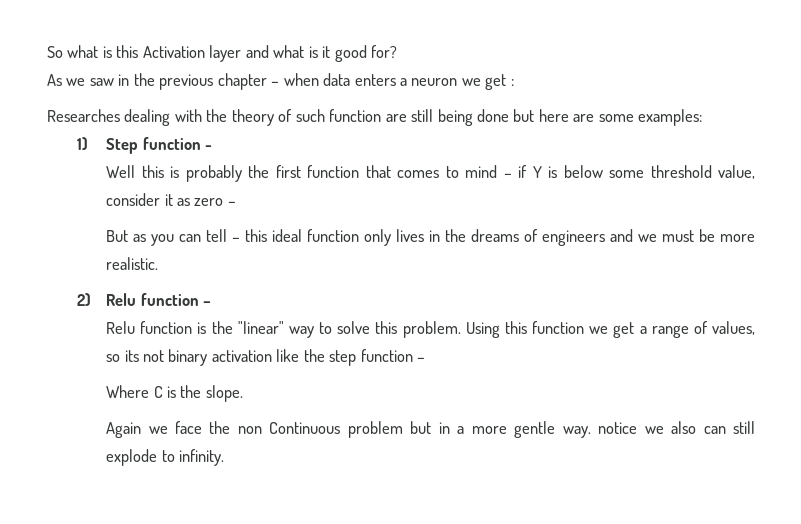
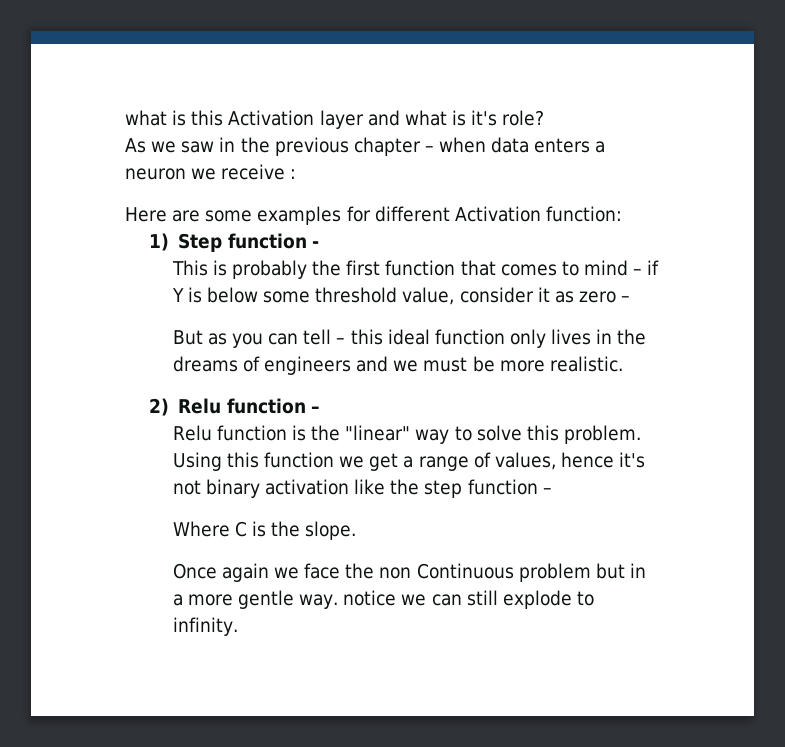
- So what is this Activation layer and what is it good for?
+ what is this Activation layer and what is it's role?
- As we saw in the previous chapter – when data enters a neuron we get :
+ As we saw in the previous chapter – when data enters a neuron we receive :
- Researches dealing with the theory of such function are still being done but here are some examples:
+ Here are some examples for different Activation function:
- Well this is probably the first function that comes to mind – if Y is below some threshold value, consider it as zero –
+ This is probably the first function that comes to mind – if Y is below some threshold value, consider it as zero –
- Using this function we get a range of values, so its not binary activation like the step function –
+ Using this function we get a range of values, hence it's not binary activation like the step function –
- Again we face the non Continuous problem but in a more gentle way. notice we also can still explode to infinity.
+ Once again we face the non Continuous problem but in a more gentle way. notice we can still explode to infinity.

